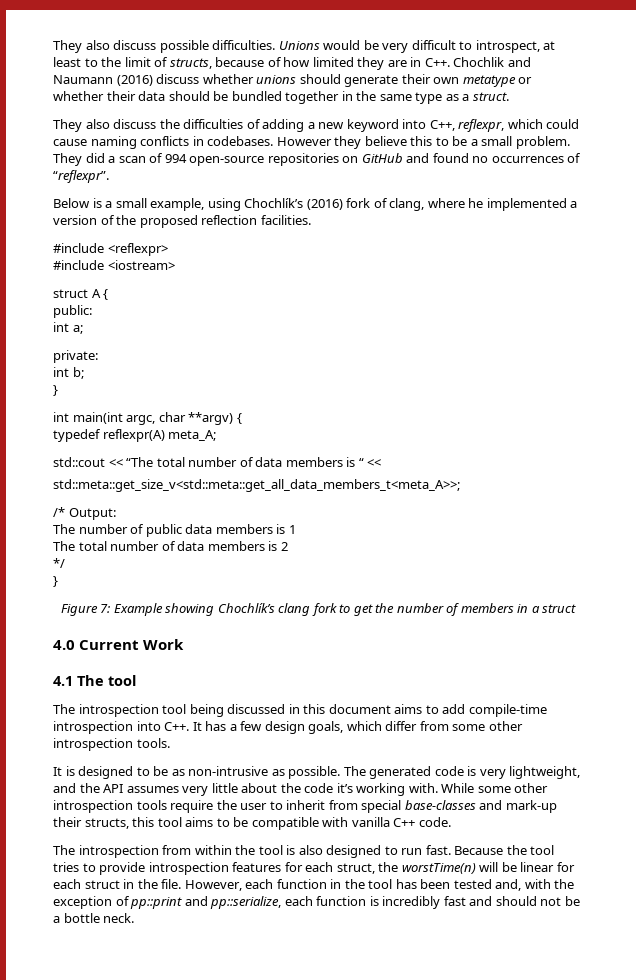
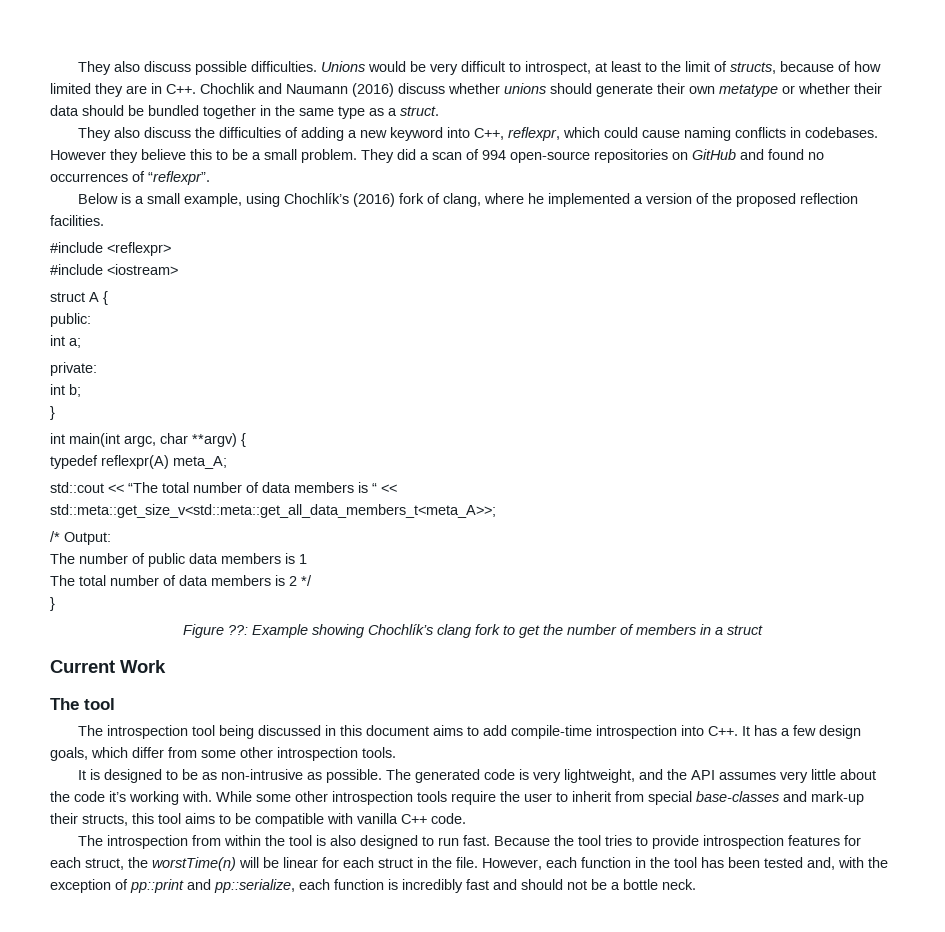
- The total number of data members is 2
- */
+ The total number of data members is 2 */
- Figure 7: Example showing Chochlík’s clang fork to get the number of members in a struct
+ Figure ??: Example showing Chochlík’s clang fork to get the number of members in a struct
- 4.0 Current Work
+ Current Work
- 4.1 The tool
+ The tool

